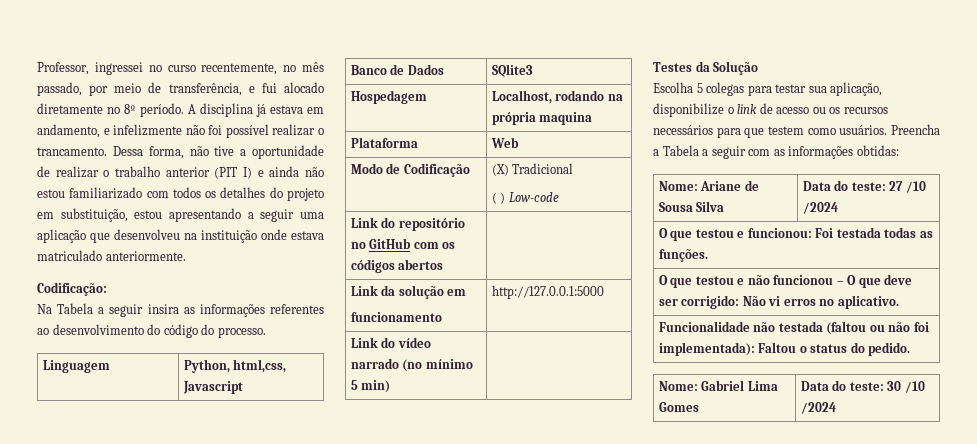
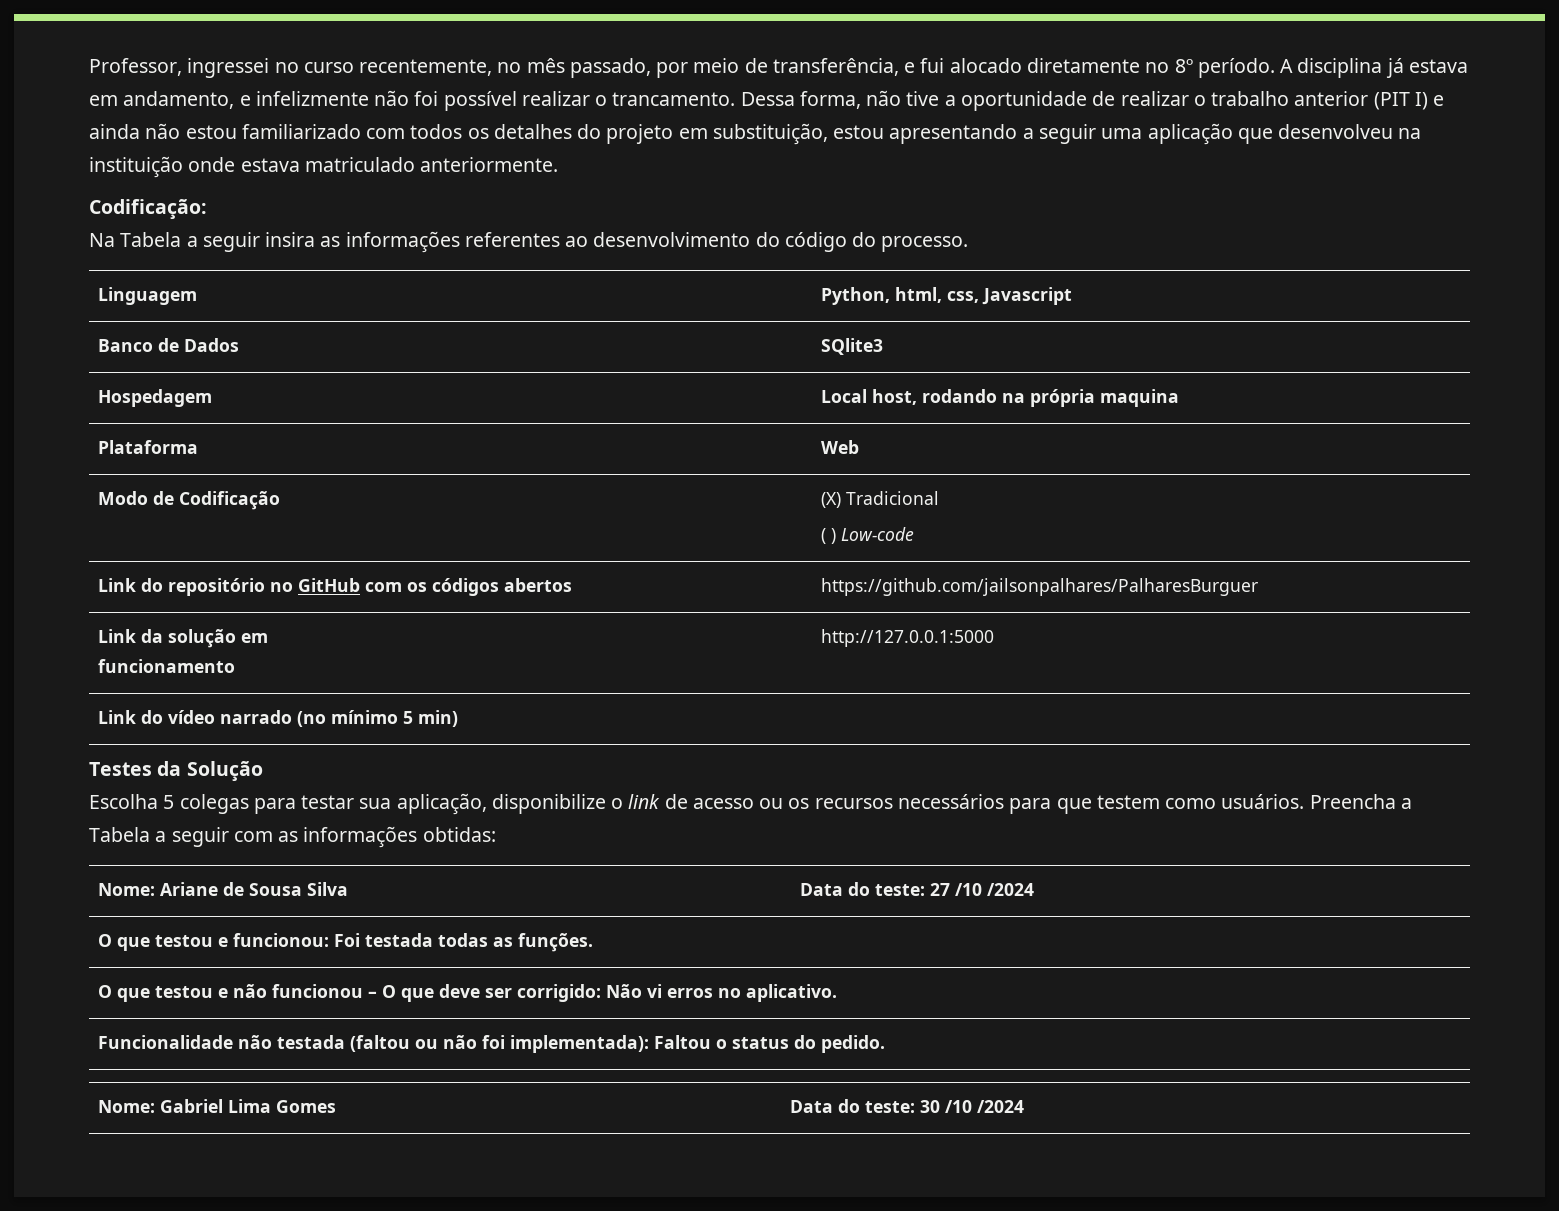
- Linguagem | Python, html,css, Javascript
+ Linguagem | Python, html, css, Javascript
- Hospedagem | Localhost, rodando na própria maquina
+ Hospedagem | Local host, rodando na própria maquina
- Link do repositório no GitHub com os códigos abertos |
+ Link do repositório no GitHub com os códigos abertos | https://github.com/jailsonpalhares/PalharesBurguer

